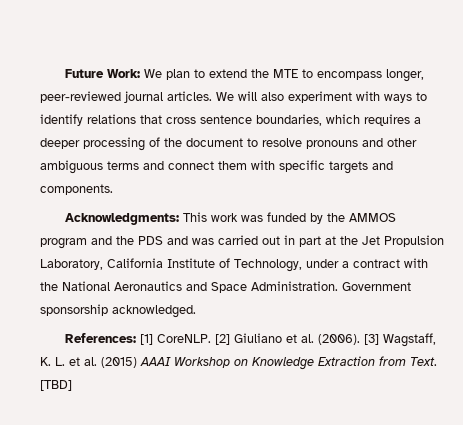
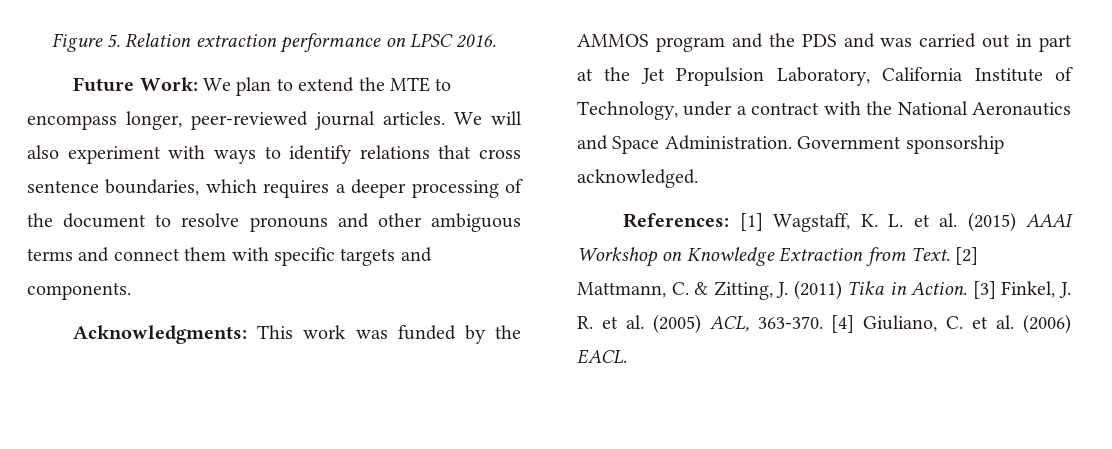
+ Figure 5. Relation extraction performance on LPSC 2016.
- References: [1] CoreNLP. [2] Giuliano et al. (2006). [3] Wagstaff, K. L. et al. (2015) AAAI Workshop on Knowledge Extraction from Text.
+ References: [1] Wagstaff, K. L. et al. (2015) AAAI Workshop on Knowledge Extraction from Text.
- [TBD]
+ [2] Mattmann, C. & Zitting, J. (2011) Tika in Action. [3] Finkel, J. R. et al. (2005) ACL, 363-370. [4] Giuliano, C. et al. (2006) EACL.

